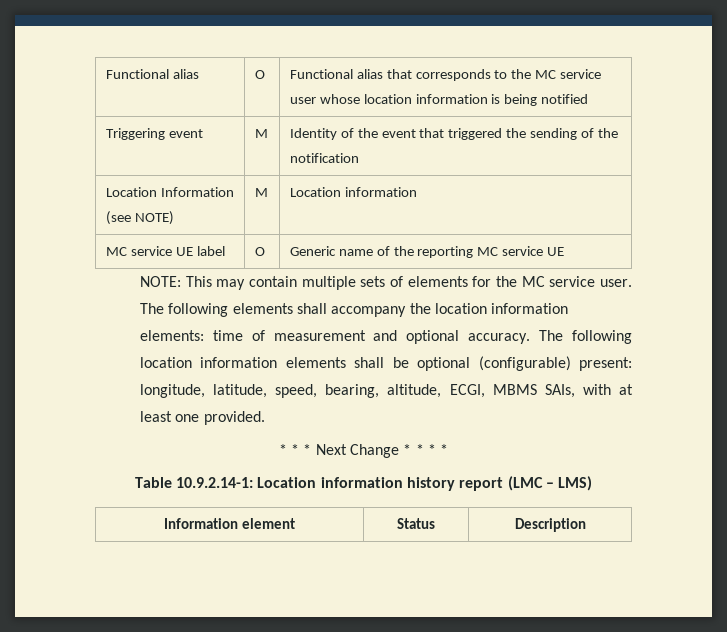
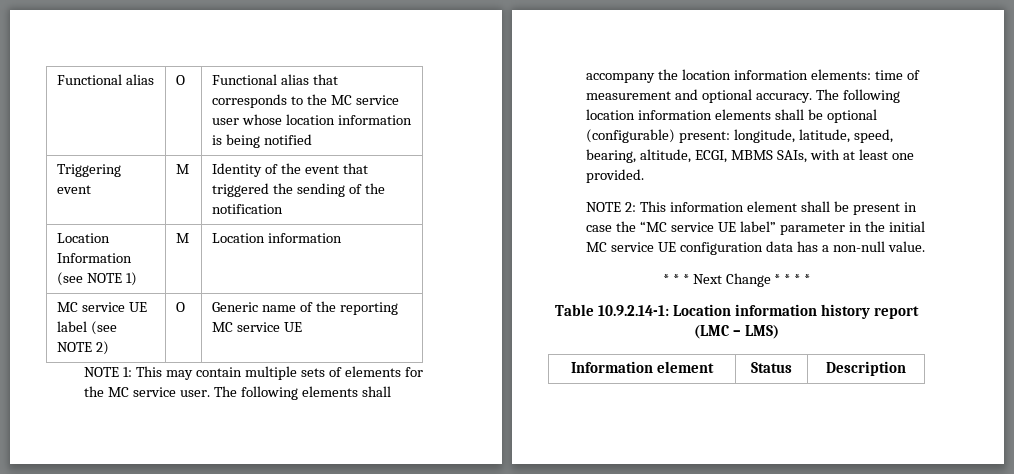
- Location Information (see NOTE) | M | Location information
+ Location Information (see NOTE 1) | M | Location information
- MC service UE label | O | Generic name of the reporting MC service UE
+ MC service UE label (see NOTE 2) | O | Generic name of the reporting MC service UE
- NOTE: This may contain multiple sets of elements for the MC service user.
+ NOTE 1: This may contain multiple sets of elements for the MC service user.
+ NOTE 2: This information element shall be present in case the “MC service UE label” parameter in the initial MC service UE configuration data has a non-null value.

